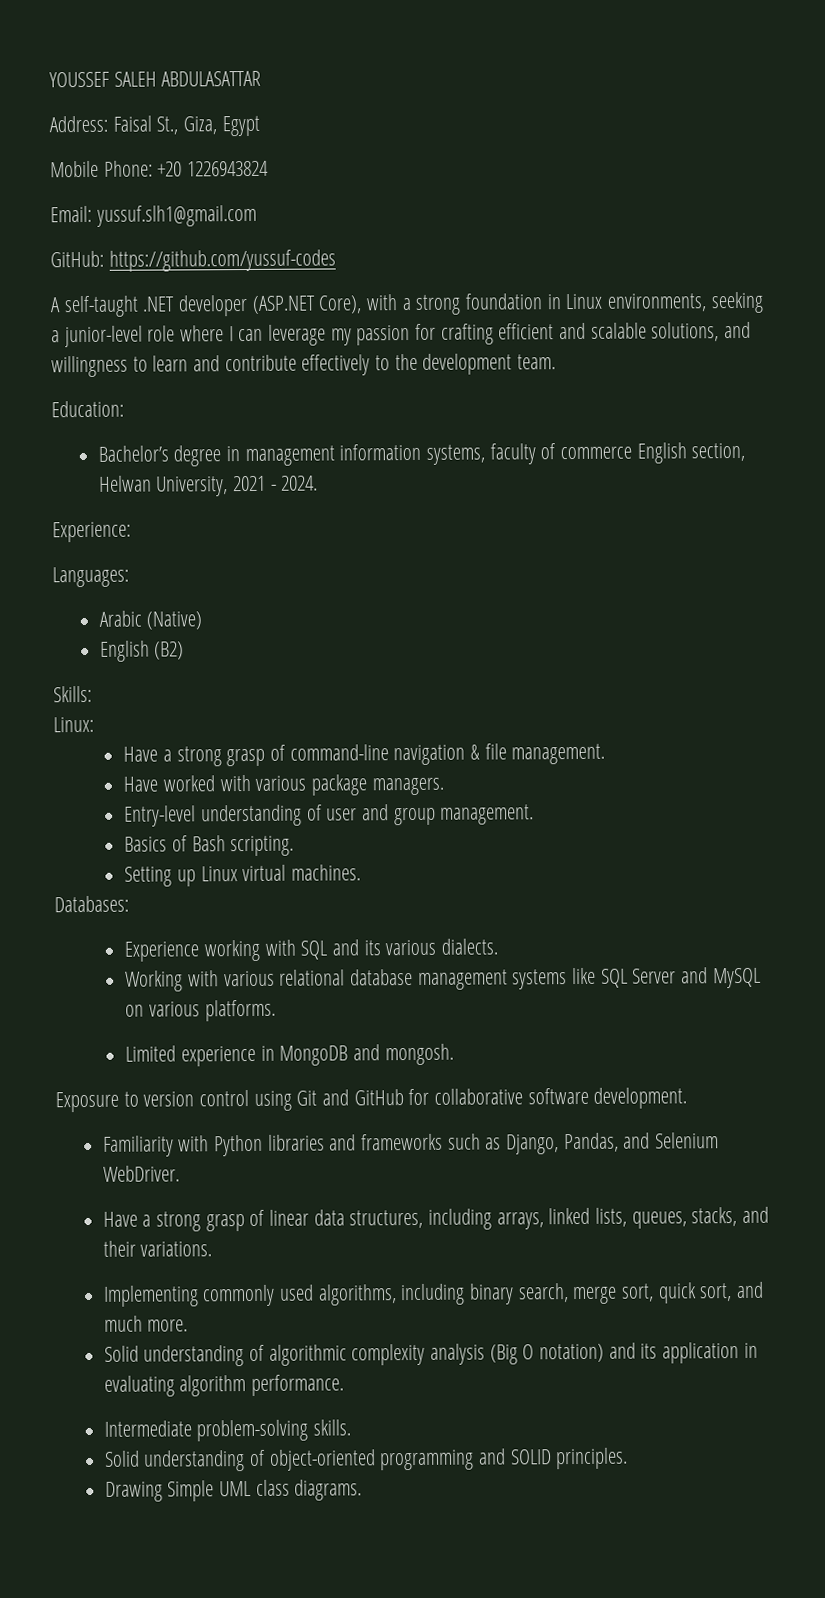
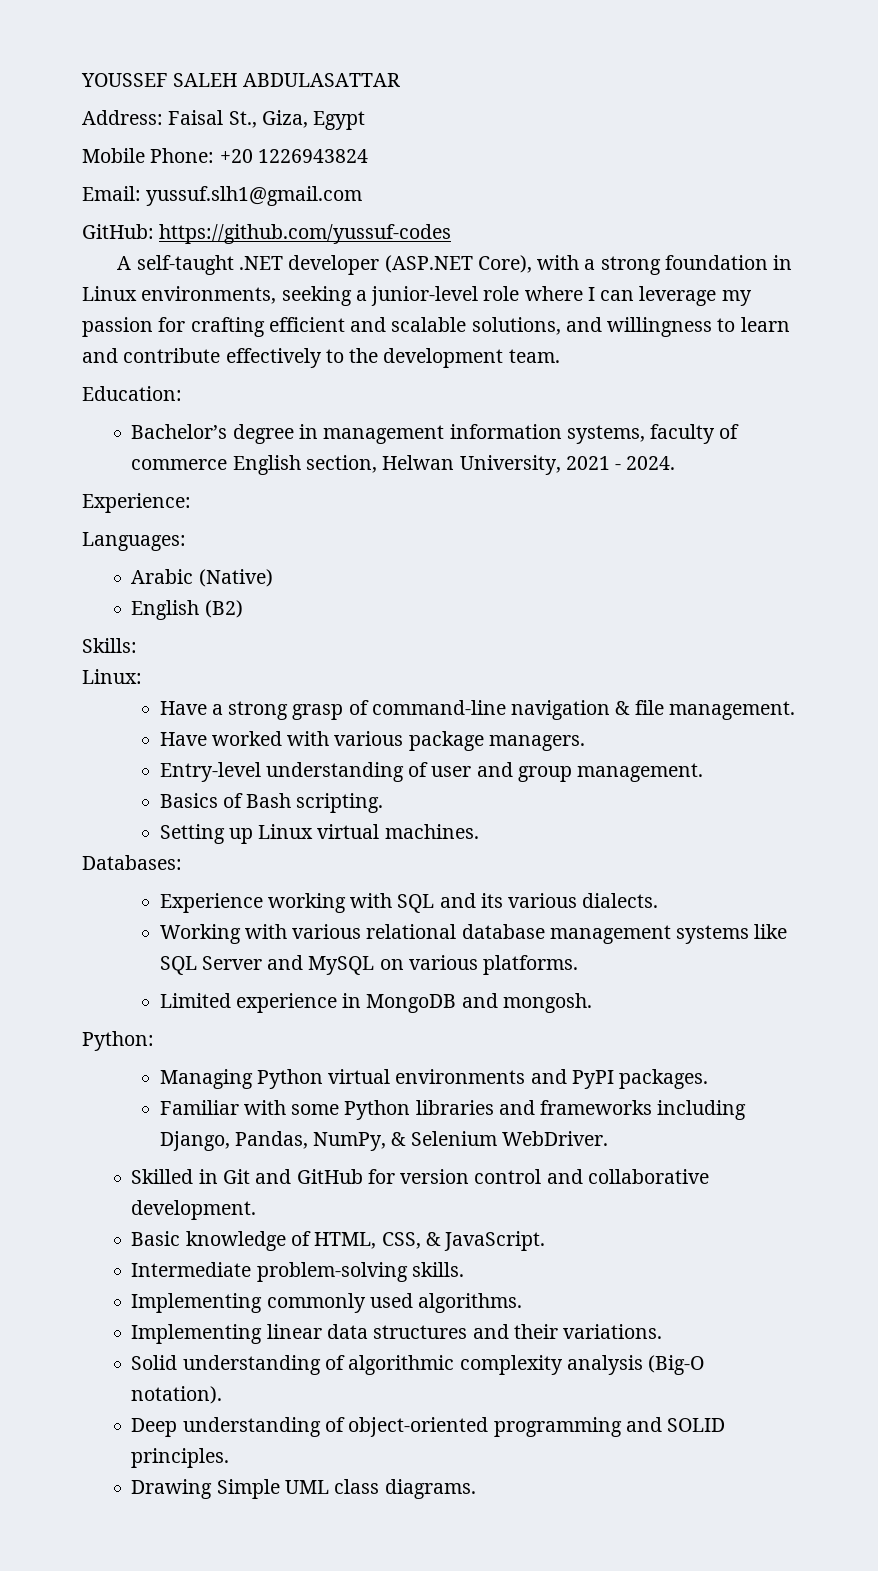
- Exposure to version control using Git and GitHub for collaborative software development.
- Familiarity with Python libraries and frameworks such as Django, Pandas, and Selenium WebDriver.
- Have a strong grasp of linear data structures, including arrays, linked lists, queues, stacks, and their variations.
- Implementing commonly used algorithms, including binary search, merge sort, quick sort, and much more.
+ Python:
+ Managing Python virtual environments and PyPI packages.
+ Familiar with some Python libraries and frameworks including Django, Pandas, NumPy, & Selenium WebDriver.
+ Skilled in Git and GitHub for version control and collaborative development.
+ Basic knowledge of HTML, CSS, & JavaScript.
+ Intermediate problem-solving skills.
+ Implementing commonly used algorithms.
+ Implementing linear data structures and their variations.
- Solid understanding of algorithmic complexity analysis (Big O notation) and its application in evaluating algorithm performance.
- Intermediate problem-solving skills.
- Solid understanding of object-oriented programming and SOLID principles.
+ Solid understanding of algorithmic complexity analysis (Big-O notation).
+ Deep understanding of object-oriented programming and SOLID principles.

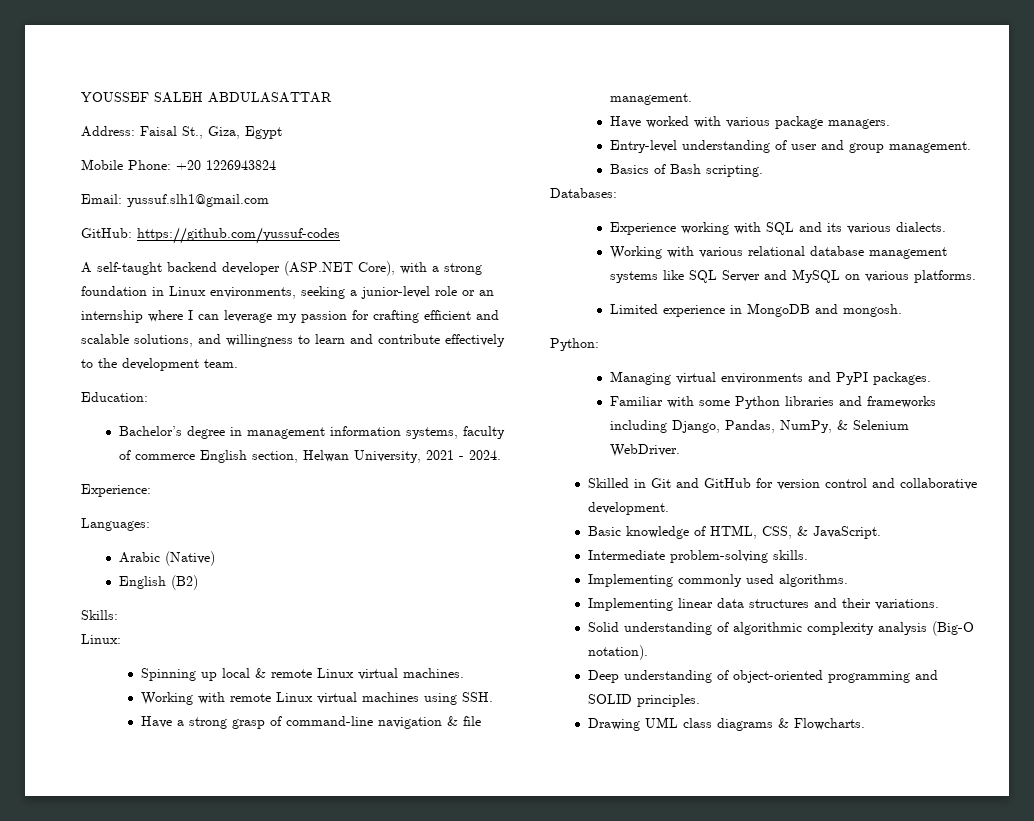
- A self-taught .NET developer (ASP.NET Core), with a strong foundation in Linux environments, seeking a junior-level role where I can leverage my passion for crafting efficient and scalable solutions, and willingness to learn and contribute effectively to the development team.
+ A self-taught backend developer (ASP.NET Core), with a strong foundation in Linux environments, seeking a junior-level role or an internship where I can leverage my passion for crafting efficient and scalable solutions, and willingness to learn and contribute effectively to the development team.
+ Spinning up local & remote Linux virtual machines.
+ Working with remote Linux virtual machines using SSH.
- Setting up Linux virtual machines.
- Managing Python virtual environments and PyPI packages.
+ Managing virtual environments and PyPI packages.
- Drawing Simple UML class diagrams.
+ Drawing UML class diagrams & Flowcharts.

